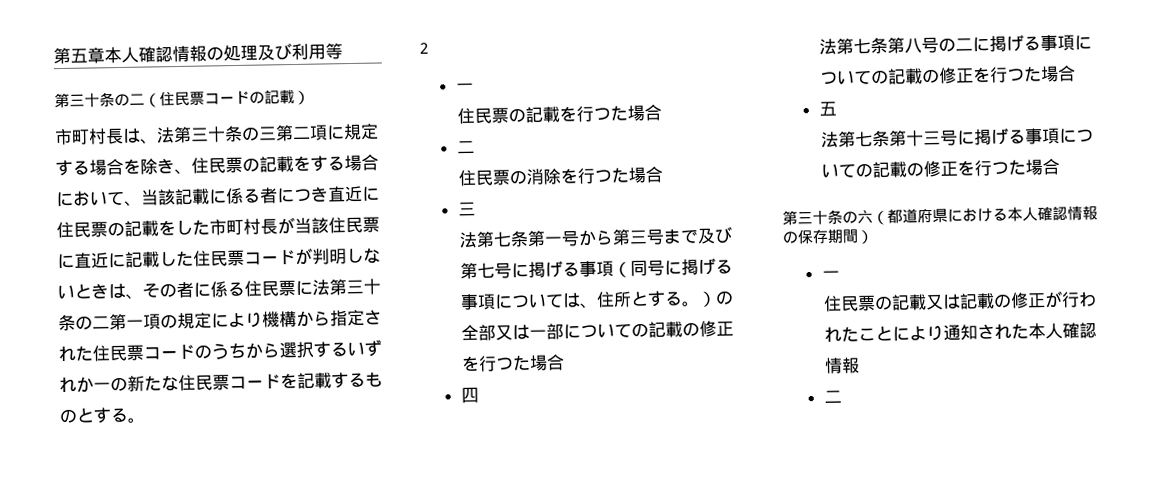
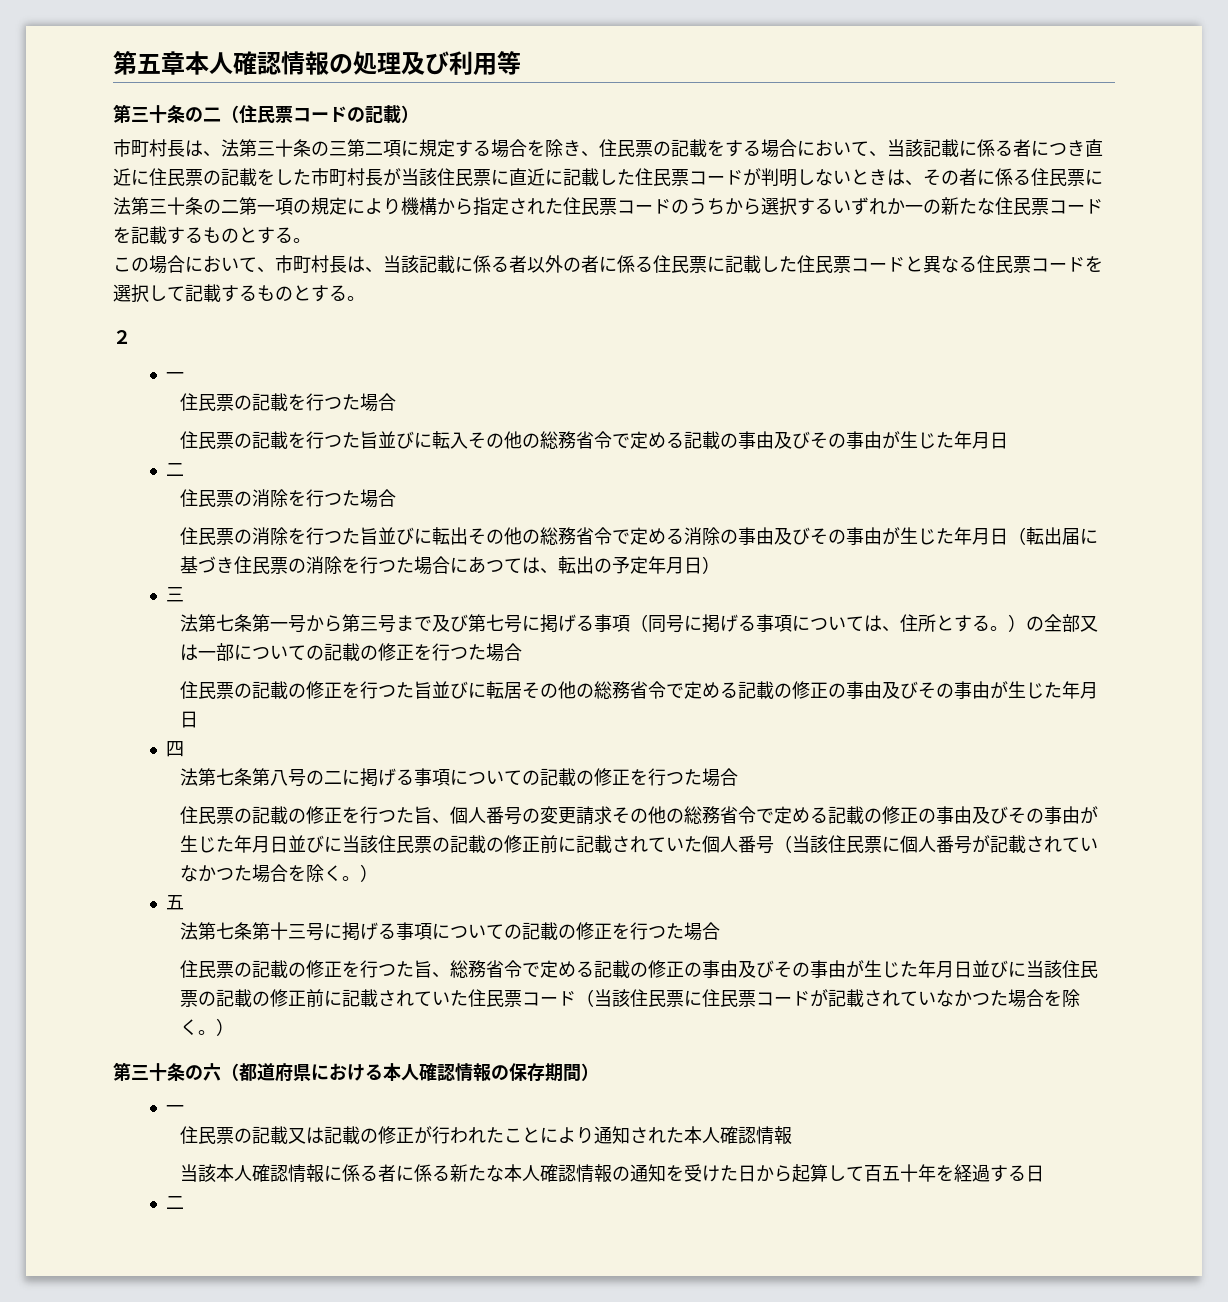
+ この場合において、市町村長は、当該記載に係る者以外の者に係る住民票に記載した住民票コードと異なる住民票コードを選択して記載するものとする。
+ 住民票の記載を行つた旨並びに転入その他の総務省令で定める記載の事由及びその事由が生じた年月日
+ 住民票の消除を行つた旨並びに転出その他の総務省令で定める消除の事由及びその事由が生じた年月日（転出届に基づき住民票の消除を行つた場合にあつては、転出の予定年月日）
+ 住民票の記載の修正を行つた旨並びに転居その他の総務省令で定める記載の修正の事由及びその事由が生じた年月日
+ 住民票の記載の修正を行つた旨、個人番号の変更請求その他の総務省令で定める記載の修正の事由及びその事由が生じた年月日並びに当該住民票の記載の修正前に記載されていた個人番号（当該住民票に個人番号が記載されていなかつた場合を除く。）
+ 住民票の記載の修正を行つた旨、総務省令で定める記載の修正の事由及びその事由が生じた年月日並びに当該住民票の記載の修正前に記載されていた住民票コード（当該住民票に住民票コードが記載されていなかつた場合を除く。）
+ 当該本人確認情報に係る者に係る新たな本人確認情報の通知を受けた日から起算して百五十年を経過する日

